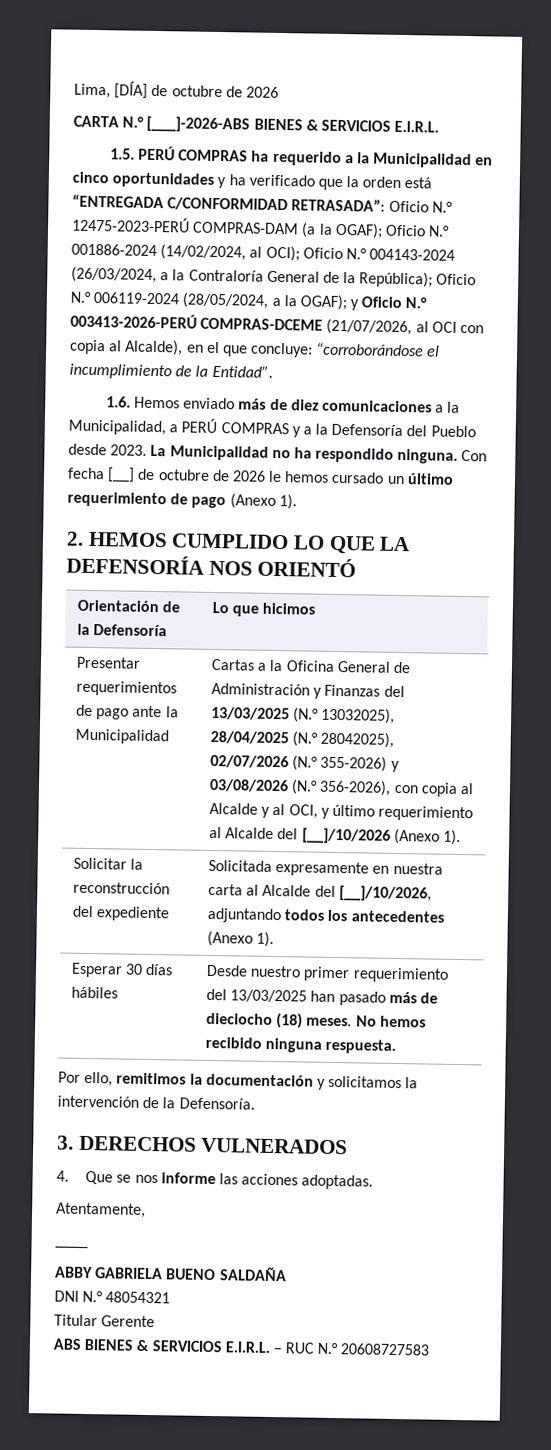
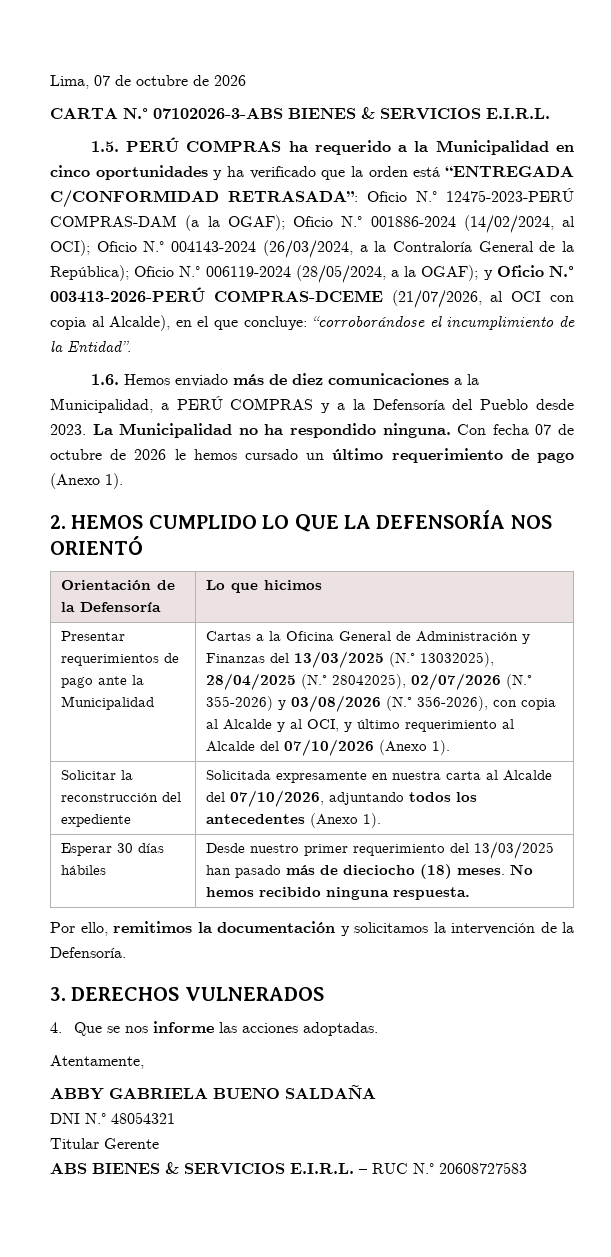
- Lima, [DÍA] de octubre de 2026
+ Lima, 07 de octubre de 2026
- CARTA N.° [___]-2026-ABS BIENES & SERVICIOS E.I.R.L.
+ CARTA N.° 07102026-3-ABS BIENES & SERVICIOS E.I.R.L.
- Con fecha [__] de octubre de 2026 le hemos cursado un último requerimiento de pago (Anexo 1).
+ Con fecha 07 de octubre de 2026 le hemos cursado un último requerimiento de pago (Anexo 1).
- Cartas a la Oficina General de Administración y Finanzas del 13/03/2025 (N.° 13032025), 28/04/2025 (N.° 28042025), 02/07/2026 (N.° 355-2026) y 03/08/2026 (N.° 356-2026), con copia al Alcalde y al OCI, y último requerimiento al Alcalde del [__]/10/2026 (Anexo 1).
+ Cartas a la Oficina General de Administración y Finanzas del 13/03/2025 (N.° 13032025), 28/04/2025 (N.° 28042025), 02/07/2026 (N.° 355-2026) y 03/08/2026 (N.° 356-2026), con copia al Alcalde y al OCI, y último requerimiento al Alcalde del 07/10/2026 (Anexo 1).
- Solicitar la reconstrucción del expediente | Solicitada expresamente en nuestra carta al Alcalde del [__]/10/2026, adjuntando todos los antecedentes (Anexo 1).
+ Solicitar la reconstrucción del expediente | Solicitada expresamente en nuestra carta al Alcalde del 07/10/2026, adjuntando todos los antecedentes (Anexo 1).
- ____

